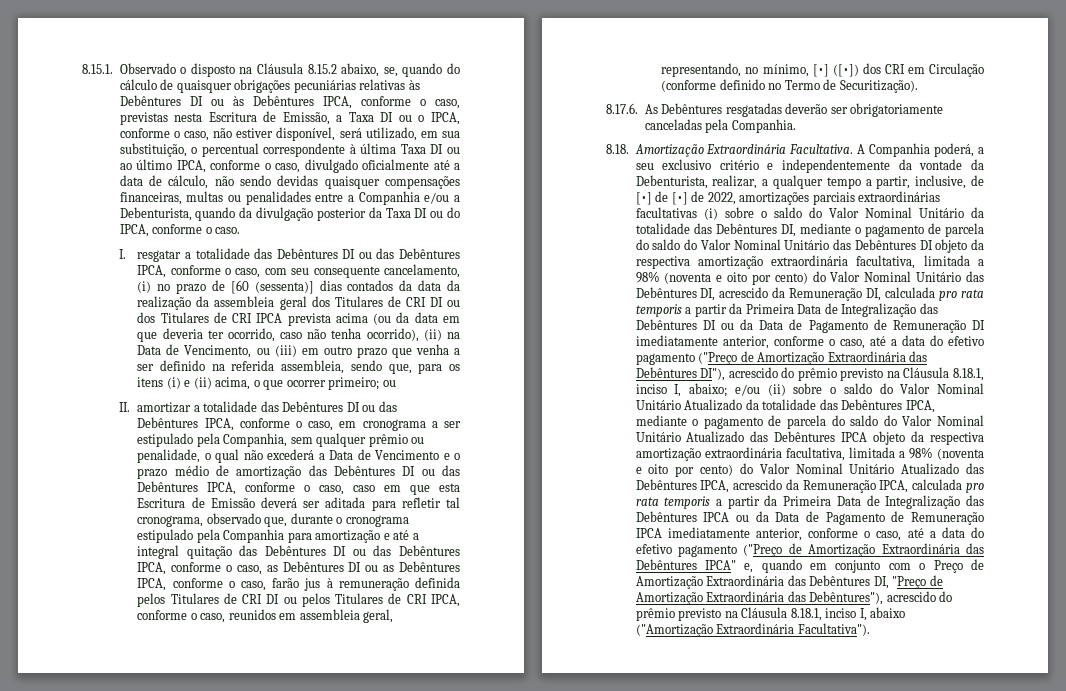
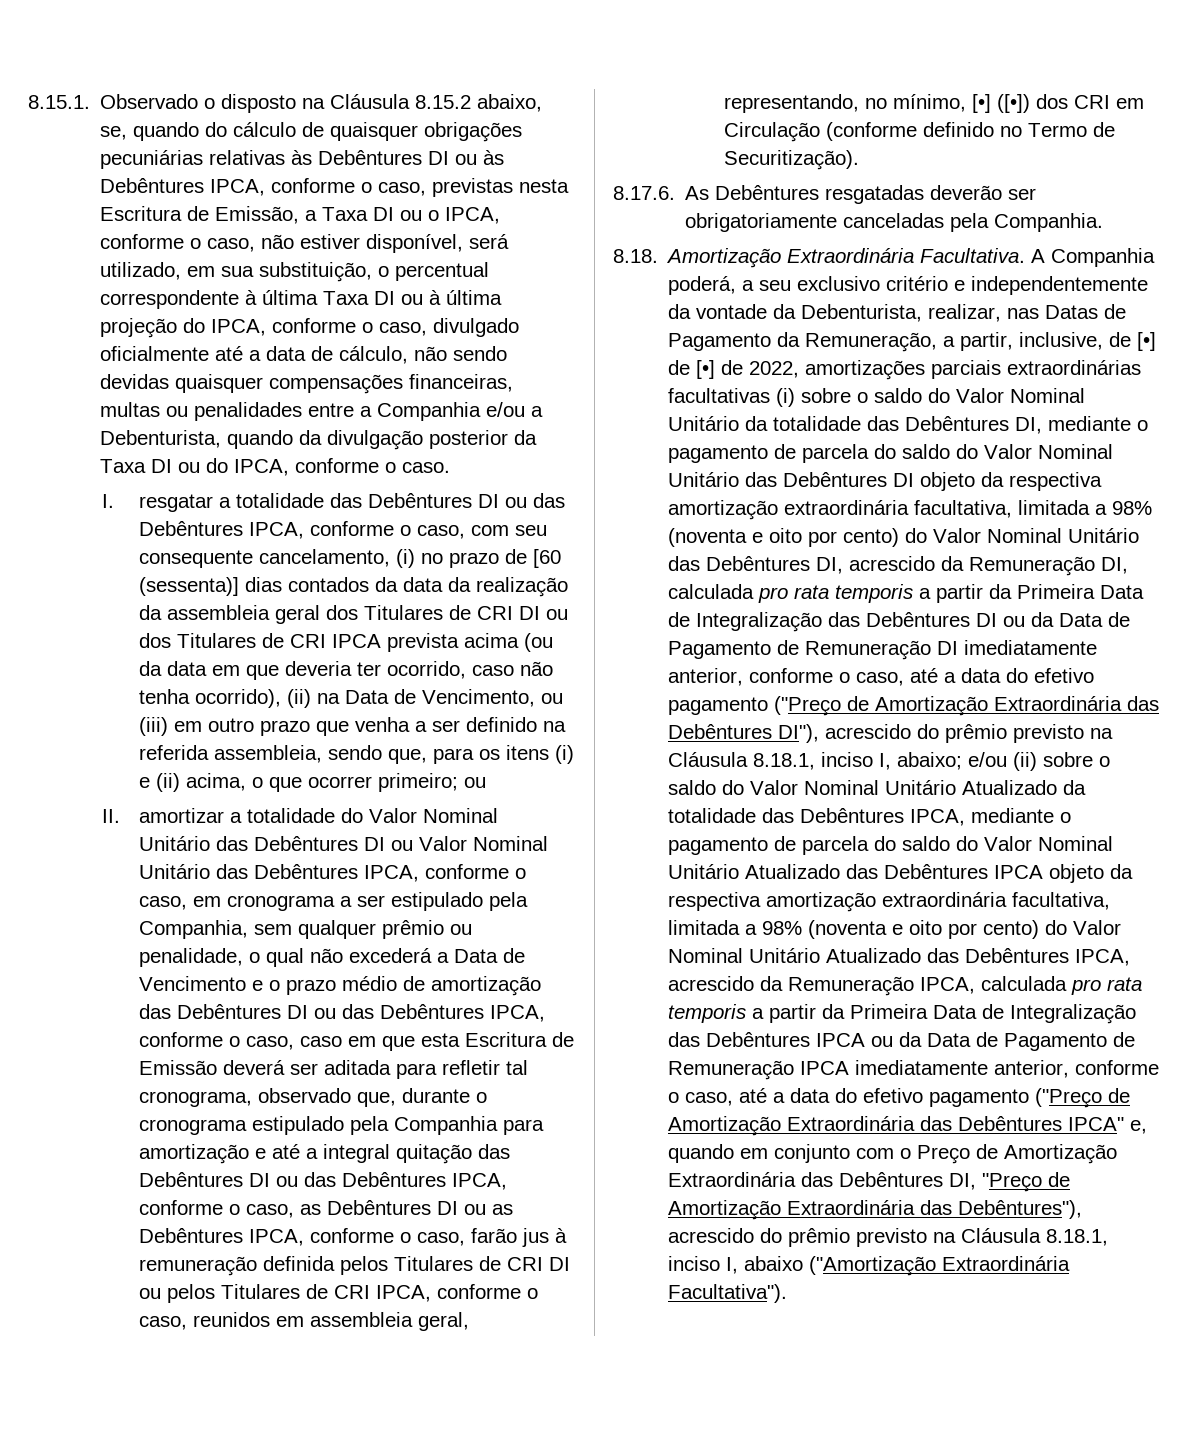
- 8.15.1. Observado o disposto na Cláusula 8.15.2 abaixo, se, quando do cálculo de quaisquer obrigações pecuniárias relativas às Debêntures DI ou às Debêntures IPCA, conforme o caso, previstas nesta Escritura de Emissão, a Taxa DI ou o IPCA, conforme o caso, não estiver disponível, será utilizado, em sua substituição, o percentual correspondente à última Taxa DI ou ao último IPCA, conforme o caso, divulgado oficialmente até a data de cálculo, não sendo devidas quaisquer compensações financeiras, multas ou penalidades entre a Companhia e/ou a Debenturista, quando da divulgação posterior da Taxa DI ou do IPCA, conforme o caso.
+ 8.15.1. Observado o disposto na Cláusula 8.15.2 abaixo, se, quando do cálculo de quaisquer obrigações pecuniárias relativas às Debêntures DI ou às Debêntures IPCA, conforme o caso, previstas nesta Escritura de Emissão, a Taxa DI ou o IPCA, conforme o caso, não estiver disponível, será utilizado, em sua substituição, o percentual correspondente à última Taxa DI ou à última projeção do IPCA, conforme o caso, divulgado oficialmente até a data de cálculo, não sendo devidas quaisquer compensações financeiras, multas ou penalidades entre a Companhia e/ou a Debenturista, quando da divulgação posterior da Taxa DI ou do IPCA, conforme o caso.
- II. amortizar a totalidade das Debêntures DI ou das Debêntures IPCA, conforme o caso, em cronograma a ser estipulado pela Companhia, sem qualquer prêmio ou penalidade, o qual não excederá a Data de Vencimento e o prazo médio de amortização das Debêntures DI ou das Debêntures IPCA, conforme o caso, caso em que esta Escritura de Emissão deverá ser aditada para refletir tal cronograma, observado que, durante o cronograma estipulado pela Companhia para amortização e até a integral quitação das Debêntures DI ou das Debêntures IPCA, conforme o caso, as Debêntures DI ou as Debêntures IPCA, conforme o caso, farão jus à remuneração definida pelos Titulares de CRI DI ou pelos Titulares de CRI IPCA, conforme o caso, reunidos em assembleia geral, representando, no mínimo, [•] ([•]) dos CRI em Circulação (conforme definido no Termo de Securitização).
+ II. amortizar a totalidade do Valor Nominal Unitário das Debêntures DI ou Valor Nominal Unitário das Debêntures IPCA, conforme o caso, em cronograma a ser estipulado pela Companhia, sem qualquer prêmio ou penalidade, o qual não excederá a Data de Vencimento e o prazo médio de amortização das Debêntures DI ou das Debêntures IPCA, conforme o caso, caso em que esta Escritura de Emissão deverá ser aditada para refletir tal cronograma, observado que, durante o cronograma estipulado pela Companhia para amortização e até a integral quitação das Debêntures DI ou das Debêntures IPCA, conforme o caso, as Debêntures DI ou as Debêntures IPCA, conforme o caso, farão jus à remuneração definida pelos Titulares de CRI DI ou pelos Titulares de CRI IPCA, conforme o caso, reunidos em assembleia geral, representando, no mínimo, [•] ([•]) dos CRI em Circulação (conforme definido no Termo de Securitização).
- A Companhia poderá, a seu exclusivo critério e independentemente da vontade da Debenturista, realizar, a qualquer tempo a partir, inclusive, de [•] de [•] de 2022, amortizações parciais extraordinárias facultativas (i) sobre o saldo do Valor Nominal Unitário da totalidade das Debêntures DI, mediante o pagamento de parcela do saldo do Valor Nominal Unitário das Debêntures DI objeto da respectiva amortização extraordinária facultativa, limitada a 98% (noventa e oito por cento) do Valor Nominal Unitário das Debêntures DI, acrescido da Remuneração DI, calculada pro rata temporis a partir da Primeira Data de Integralização das Debêntures DI ou da Data de Pagamento de Remuneração DI imediatamente anterior, conforme o caso, até a data do efetivo pagamento ("Preço de Amortização Extraordinária das Debêntures DI"), acrescido do prêmio previsto na Cláusula 8.18.1, inciso I, abaixo;
+ A Companhia poderá, a seu exclusivo critério e independentemente da vontade da Debenturista, realizar, nas Datas de Pagamento da Remuneração, a partir, inclusive, de [•] de [•] de 2022, amortizações parciais extraordinárias facultativas (i) sobre o saldo do Valor Nominal Unitário da totalidade das Debêntures DI, mediante o pagamento de parcela do saldo do Valor Nominal Unitário das Debêntures DI objeto da respectiva amortização extraordinária facultativa, limitada a 98% (noventa e oito por cento) do Valor Nominal Unitário das Debêntures DI, acrescido da Remuneração DI, calculada pro rata temporis a partir da Primeira Data de Integralização das Debêntures DI ou da Data de Pagamento de Remuneração DI imediatamente anterior, conforme o caso, até a data do efetivo pagamento ("Preço de Amortização Extraordinária das Debêntures DI"), acrescido do prêmio previsto na Cláusula 8.18.1, inciso I, abaixo;

